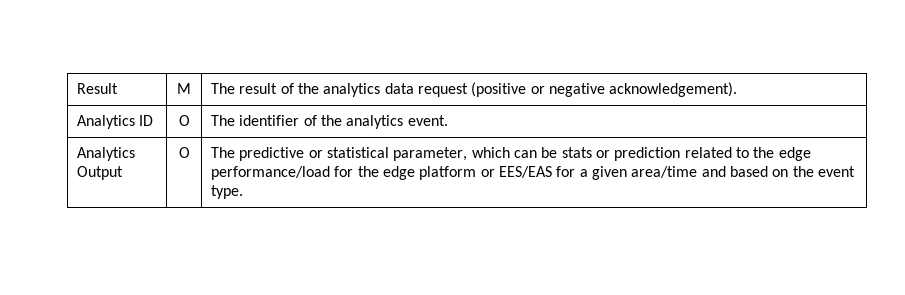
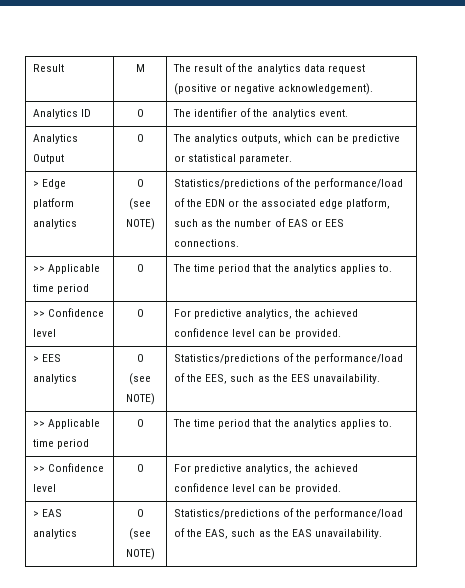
- Analytics Output | O | The predictive or statistical parameter, which can be stats or prediction related to the edge performance/load for the edge platform or EES/EAS for a given area/time and based on the event type.
+ Analytics Output | O | The analytics outputs, which can be predictive or statistical parameter.
+ > Edge platform analytics | O
+ (see NOTE) | Statistics/predictions of the performance/load of the EDN or the associated edge platform, such as the number of EAS or EES connections.
+ >> Applicable time period | O | The time period that the analytics applies to.
+ >> Confidence level | O | For predictive analytics, the achieved confidence level can be provided.
+ > EES analytics | O
+ (see NOTE) | Statistics/predictions of the performance/load of the EES, such as the EES unavailability.
+ >> Applicable time period | O | The time period that the analytics applies to.
+ >> Confidence level | O | For predictive analytics, the achieved confidence level can be provided.
+ > EAS analytics | O
+ (see NOTE) | Statistics/predictions of the performance/load of the EAS, such as the EAS unavailability.

